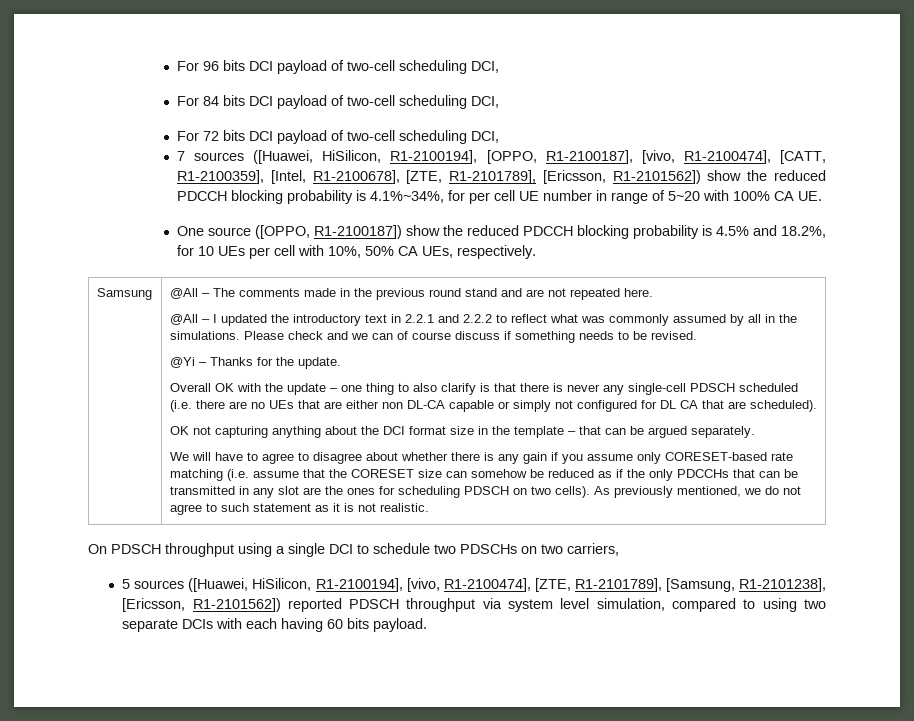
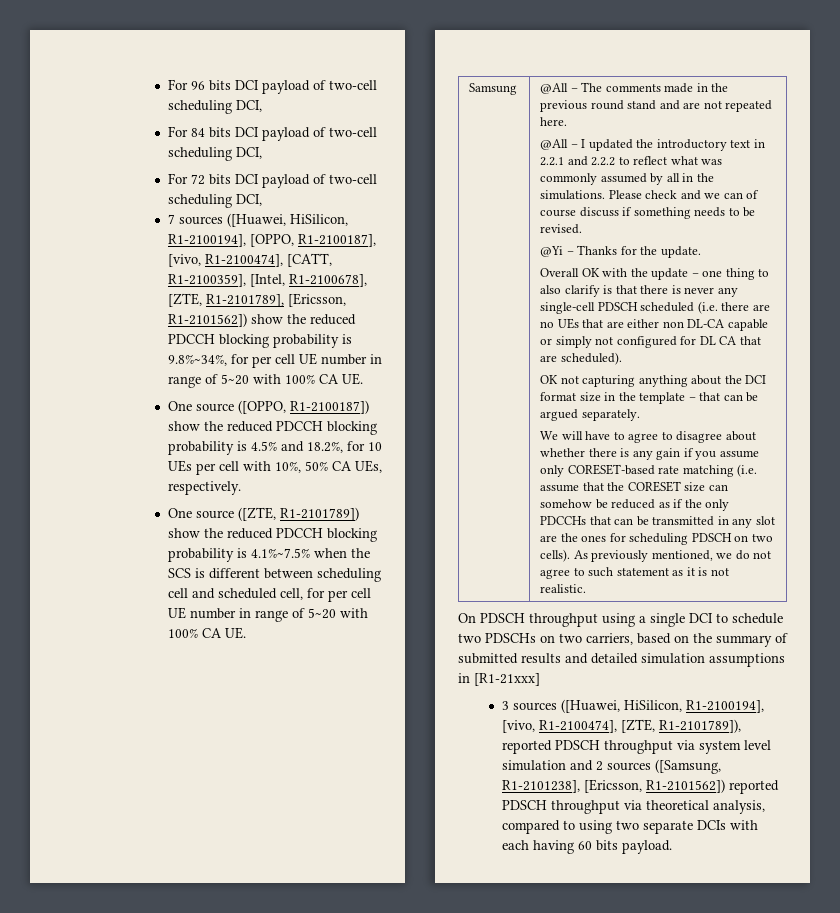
- 7 sources ([Huawei, HiSilicon, R1-2100194], [OPPO, R1-2100187], [vivo, R1-2100474], [CATT, R1-2100359], [Intel, R1-2100678], [ZTE, R1-2101789], [Ericsson, R1-2101562]) show the reduced PDCCH blocking probability is 4.1%~34%, for per cell UE number in range of 5~20 with 100% CA UE.
+ 7 sources ([Huawei, HiSilicon, R1-2100194], [OPPO, R1-2100187], [vivo, R1-2100474], [CATT, R1-2100359], [Intel, R1-2100678], [ZTE, R1-2101789], [Ericsson, R1-2101562]) show the reduced PDCCH blocking probability is 9.8%~34%, for per cell UE number in range of 5~20 with 100% CA UE.
+ One source ([ZTE, R1-2101789]) show the reduced PDCCH blocking probability is 4.1%~7.5% when the SCS is different between scheduling cell and scheduled cell, for per cell UE number in range of 5~20 with 100% CA UE.
- On PDSCH throughput using a single DCI to schedule two PDSCHs on two carriers,
- 5 sources ([Huawei, HiSilicon, R1-2100194], [vivo, R1-2100474], [ZTE, R1-2101789], [Samsung, R1-2101238], [Ericsson, R1-2101562]) reported PDSCH throughput via system level simulation, compared to using two separate DCIs with each having 60 bits payload.
+ On PDSCH throughput using a single DCI to schedule two PDSCHs on two carriers, based on the summary of submitted results and detailed simulation assumptions in [R1-21xxx]
+ 3 sources ([Huawei, HiSilicon, R1-2100194], [vivo, R1-2100474], [ZTE, R1-2101789]), reported PDSCH throughput via system level simulation and 2 sources ([Samsung, R1-2101238], [Ericsson, R1-2101562]) reported PDSCH throughput via theoretical analysis, compared to using two separate DCIs with each having 60 bits payload.

